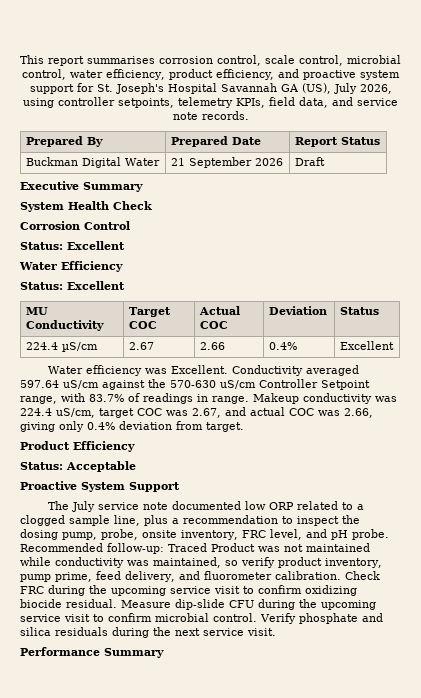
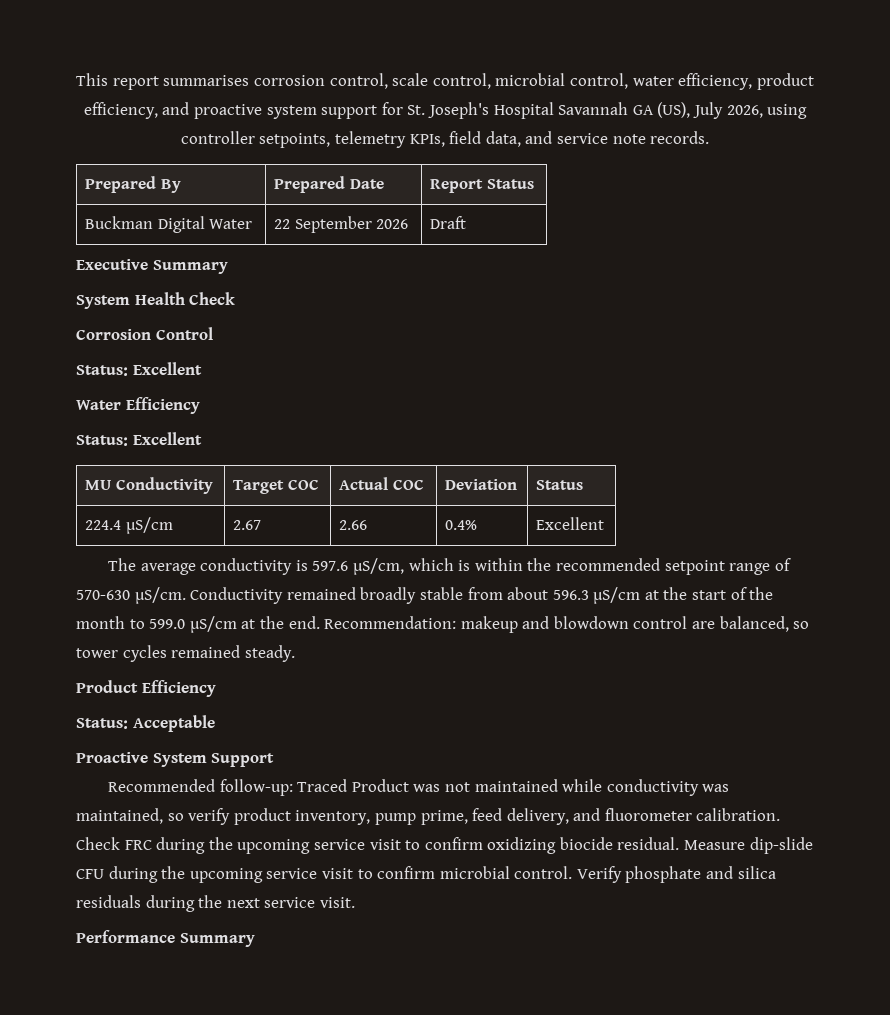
- Buckman Digital Water | 21 September 2026 | Draft
+ Buckman Digital Water | 22 September 2026 | Draft
- Water efficiency was Excellent. Conductivity averaged 597.64 uS/cm against the 570-630 uS/cm Controller Setpoint range, with 83.7% of readings in range. Makeup conductivity was 224.4 uS/cm, target COC was 2.67, and actual COC was 2.66, giving only 0.4% deviation from target.
+ The average conductivity is 597.6 µS/cm, which is within the recommended setpoint range of 570-630 µS/cm. Conductivity remained broadly stable from about 596.3 µS/cm at the start of the month to 599.0 µS/cm at the end. Recommendation: makeup and blowdown control are balanced, so tower cycles remained steady.
- The July service note documented low ORP related to a clogged sample line, plus a recommendation to inspect the dosing pump, probe, onsite inventory, FRC level, and pH probe.

